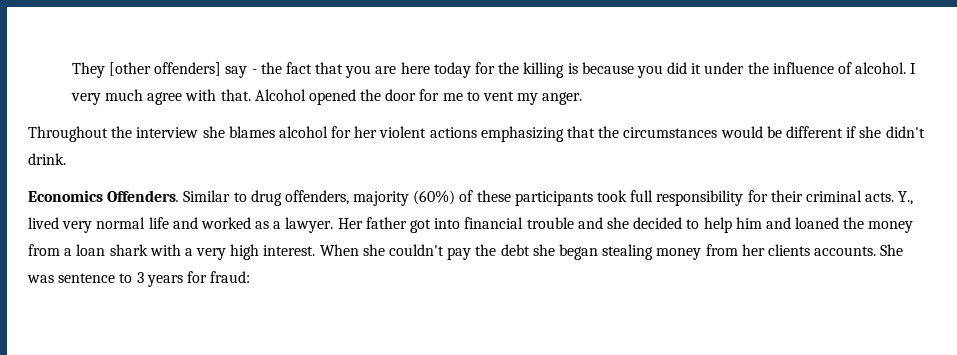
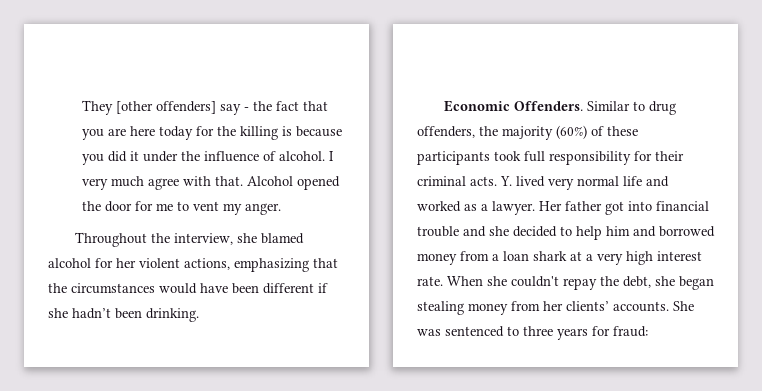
- Throughout the interview she blames alcohol for her violent actions emphasizing that the circumstances would be different if she didn't drink.
- Economics Offenders.
+ Throughout the interview, she blamed alcohol for her violent actions, emphasizing that the circumstances would have been different if she hadn’t been drinking.
+ Economic Offenders.
- Similar to drug offenders, majority (60%) of these participants took full responsibility for their criminal acts.
+ Similar to drug offenders, the majority (60%) of these participants took full responsibility for their criminal acts.
- Y., lived very normal life and worked as a lawyer.
+ Y. lived very normal life and worked as a lawyer.
- Her father got into financial trouble and she decided to help him and loaned the money from a loan shark with a very high interest.
+ Her father got into financial trouble and she decided to help him and borrowed money from a loan shark at a very high interest rate.
- When she couldn't pay the debt she began stealing money from her clients accounts.
+ When she couldn't repay the debt, she began stealing money from her clients’ accounts.
- She was sentence to 3 years for fraud:
+ She was sentenced to three years for fraud:

